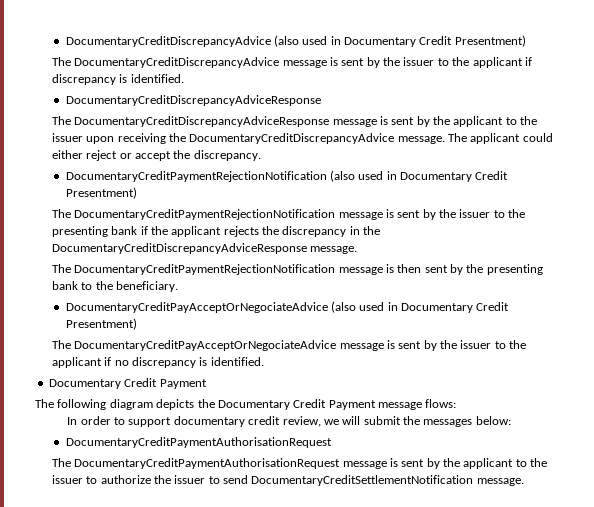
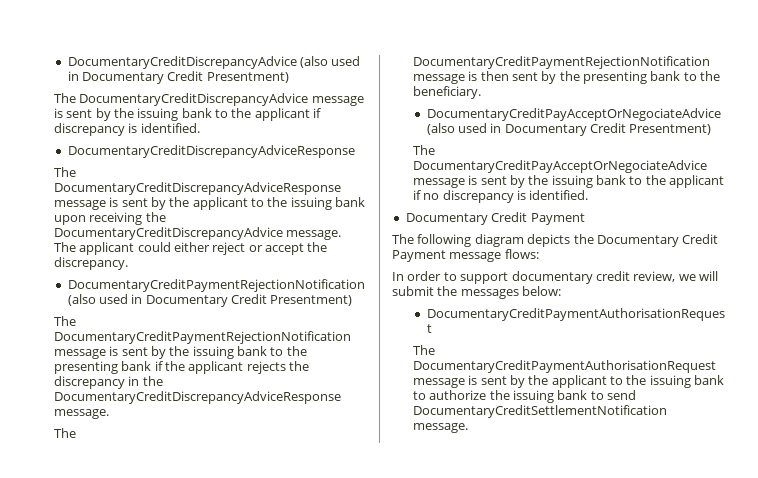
- The DocumentaryCreditDiscrepancyAdvice message is sent by the issuer to the applicant if discrepancy is identified.
+ The DocumentaryCreditDiscrepancyAdvice message is sent by the issuing bank to the applicant if discrepancy is identified.
- The DocumentaryCreditDiscrepancyAdviceResponse message is sent by the applicant to the issuer upon receiving the DocumentaryCreditDiscrepancyAdvice message.
+ The DocumentaryCreditDiscrepancyAdviceResponse message is sent by the applicant to the issuing bank upon receiving the DocumentaryCreditDiscrepancyAdvice message.
- The DocumentaryCreditPaymentRejectionNotification message is sent by the issuer to the presenting bank if the applicant rejects the discrepancy in the DocumentaryCreditDiscrepancyAdviceResponse message.
+ The DocumentaryCreditPaymentRejectionNotification message is sent by the issuing bank to the presenting bank if the applicant rejects the discrepancy in the DocumentaryCreditDiscrepancyAdviceResponse message.
- The DocumentaryCreditPayAcceptOrNegociateAdvice message is sent by the issuer to the applicant if no discrepancy is identified.
+ The DocumentaryCreditPayAcceptOrNegociateAdvice message is sent by the issuing bank to the applicant if no discrepancy is identified.
- The DocumentaryCreditPaymentAuthorisationRequest message is sent by the applicant to the issuer to authorize the issuer to send DocumentaryCreditSettlementNotification message.
+ The DocumentaryCreditPaymentAuthorisationRequest message is sent by the applicant to the issuing bank to authorize the issuing bank to send DocumentaryCreditSettlementNotification message.

